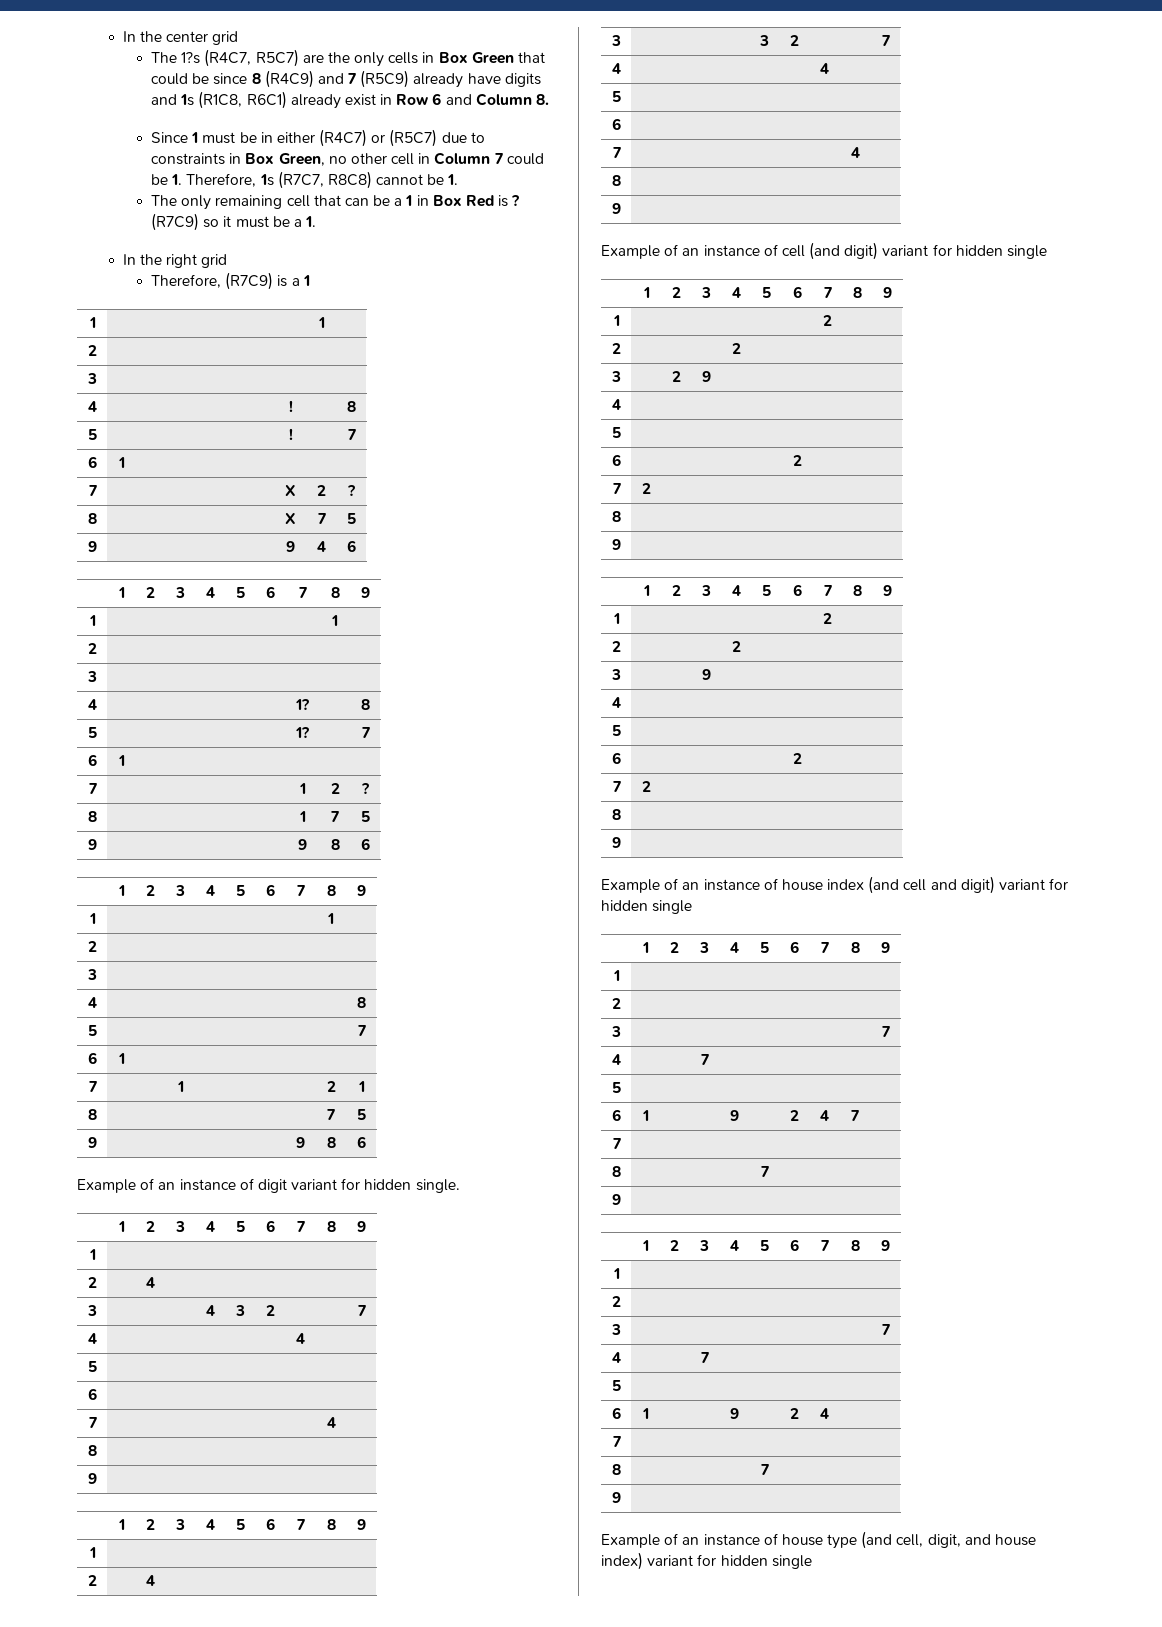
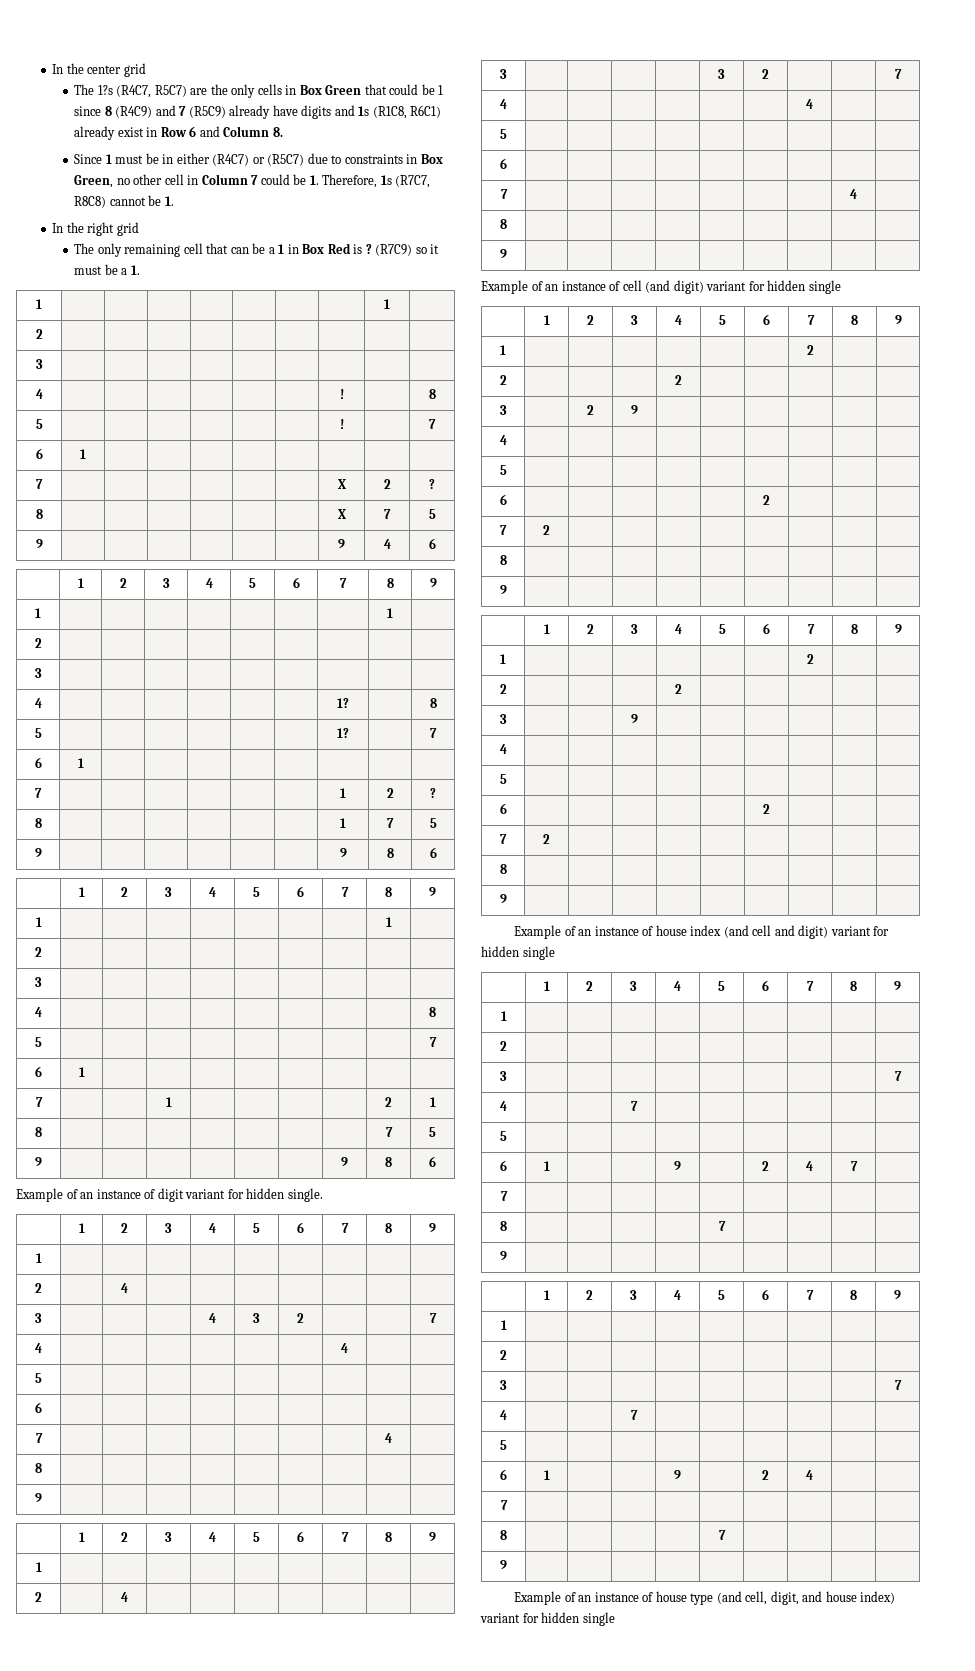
- The 1?s (R4C7, R5C7) are the only cells in Box Green that could be since 8 (R4C9) and 7 (R5C9) already have digits and 1s (R1C8, R6C1) already exist in Row 6 and Column 8.
+ The 1?s (R4C7, R5C7) are the only cells in Box Green that could be 1 since 8 (R4C9) and 7 (R5C9) already have digits and 1s (R1C8, R6C1) already exist in Row 6 and Column 8.
+ In the right grid
- In the right grid
- Therefore, (R7C9) is a 1

